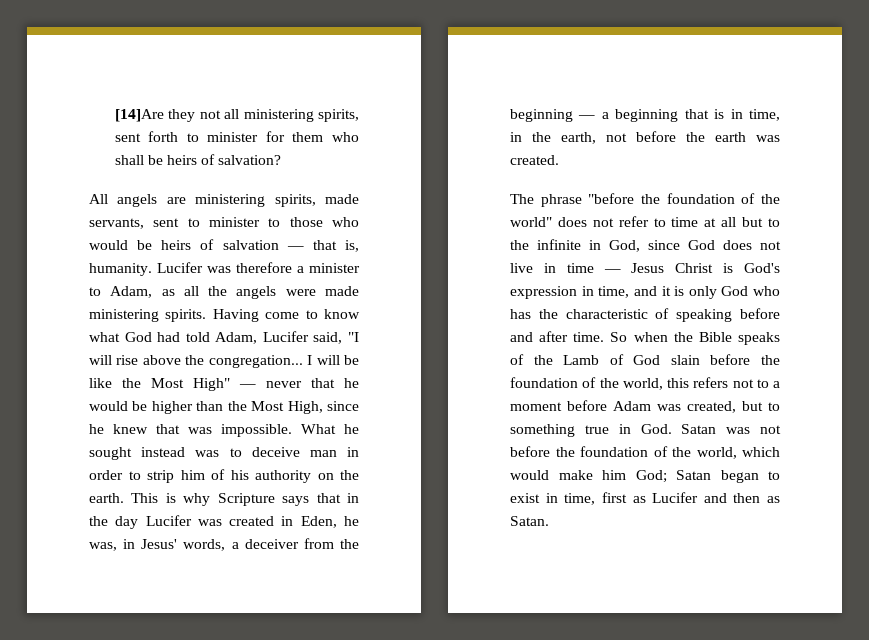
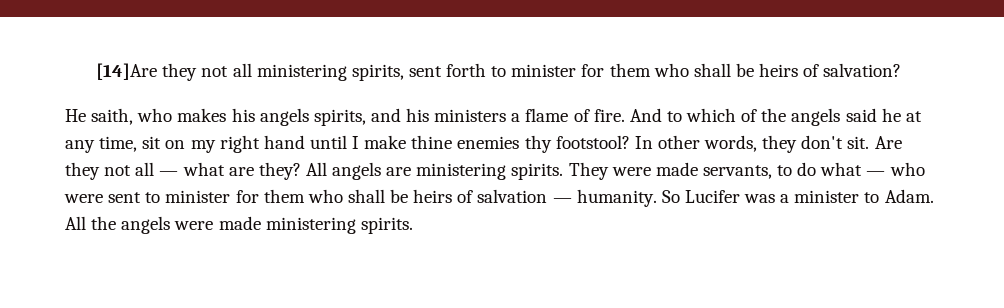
- All angels are ministering spirits, made servants, sent to minister to those who would be heirs of salvation — that is, humanity. Lucifer was therefore a minister to Adam, as all the angels were made ministering spirits. Having come to know what God had told Adam, Lucifer said, "I will rise above the congregation... I will be like the Most High" — never that he would be higher than the Most High, since he knew that was impossible. What he sought instead was to deceive man in order to strip him of his authority on the earth. This is why Scripture says that in the day Lucifer was created in Eden, he was, in Jesus' words, a deceiver from the beginning — a beginning that is in time, in the earth, not before the earth was created.
- The phrase "before the foundation of the world" does not refer to time at all but to the infinite in God, since God does not live in time — Jesus Christ is God's expression in time, and it is only God who has the characteristic of speaking before and after time. So when the Bible speaks of the Lamb of God slain before the foundation of the world, this refers not to a moment before Adam was created, but to something true in God. Satan was not before the foundation of the world, which would make him God; Satan began to exist in time, first as Lucifer and then as Satan.
+ He saith, who makes his angels spirits, and his ministers a flame of fire. And to which of the angels said he at any time, sit on my right hand until I make thine enemies thy footstool? In other words, they don't sit. Are they not all — what are they? All angels are ministering spirits. They were made servants, to do what — who were sent to minister for them who shall be heirs of salvation — humanity. So Lucifer was a minister to Adam. All the angels were made ministering spirits.

